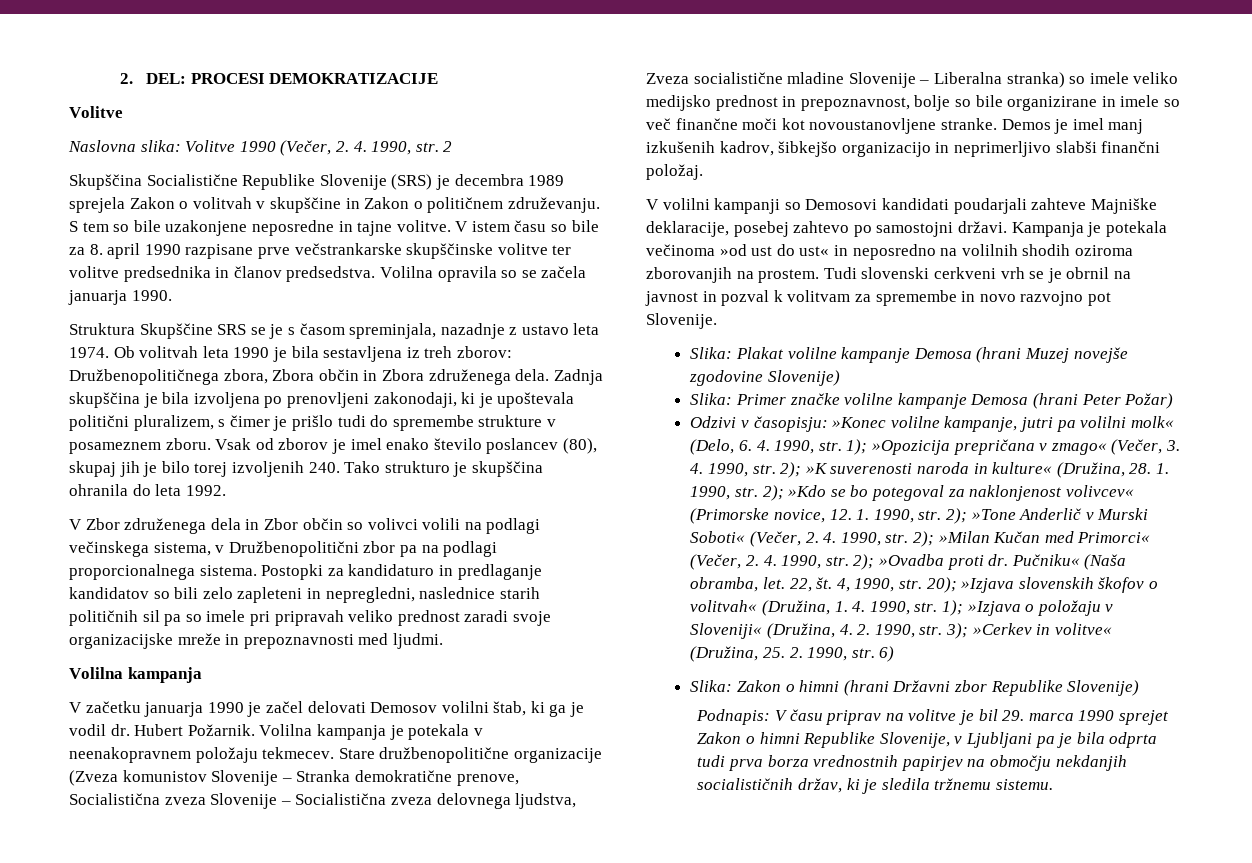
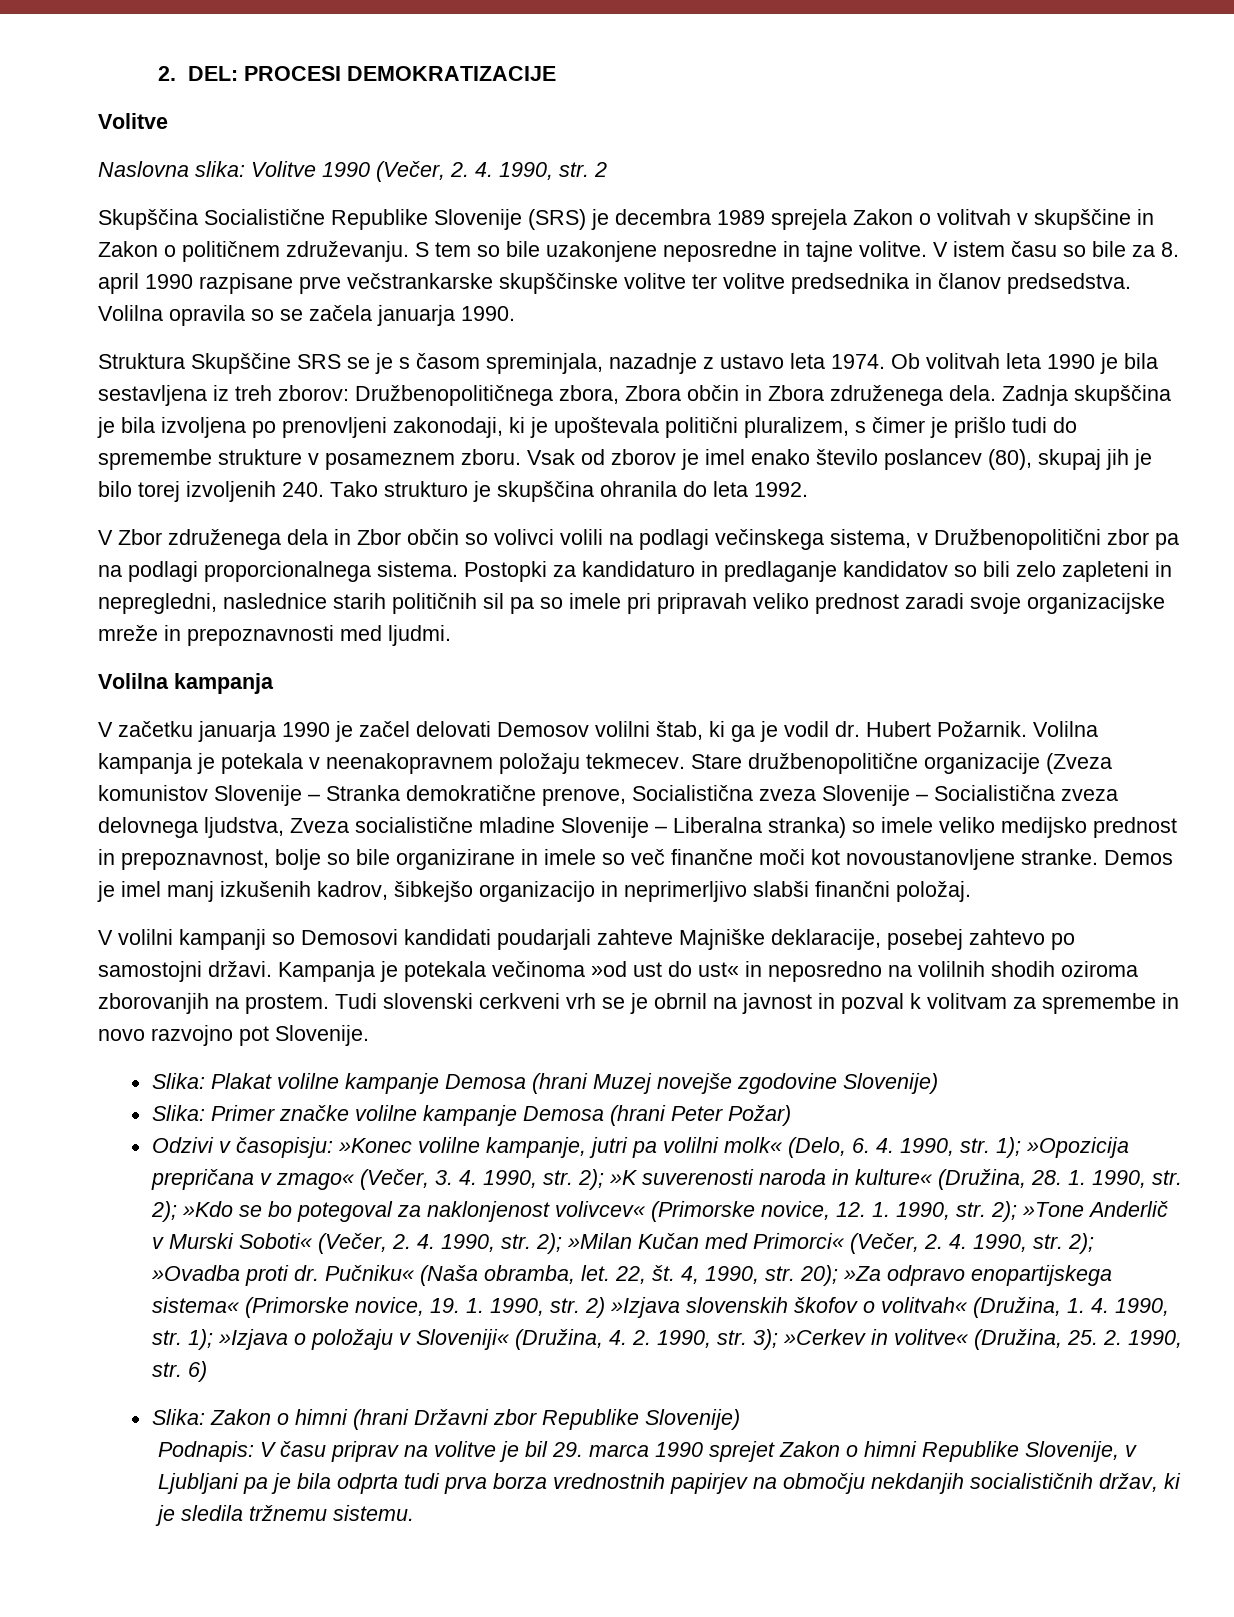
- 4, 1990, str. 20); »Izjava slovenskih škofov o volitvah« (Družina, 1. 4. 1990, str. 1); »Izjava o položaju v Sloveniji« (Družina, 4. 2. 1990, str. 3); »Cerkev in volitve« (Družina, 25. 2. 1990, str. 6)
+ 4, 1990, str. 20); »Za odpravo enopartijskega sistema« (Primorske novice, 19. 1. 1990, str. 2) »Izjava slovenskih škofov o volitvah« (Družina, 1. 4. 1990, str. 1); »Izjava o položaju v Sloveniji« (Družina, 4. 2. 1990, str. 3); »Cerkev in volitve« (Družina, 25. 2. 1990, str. 6)

